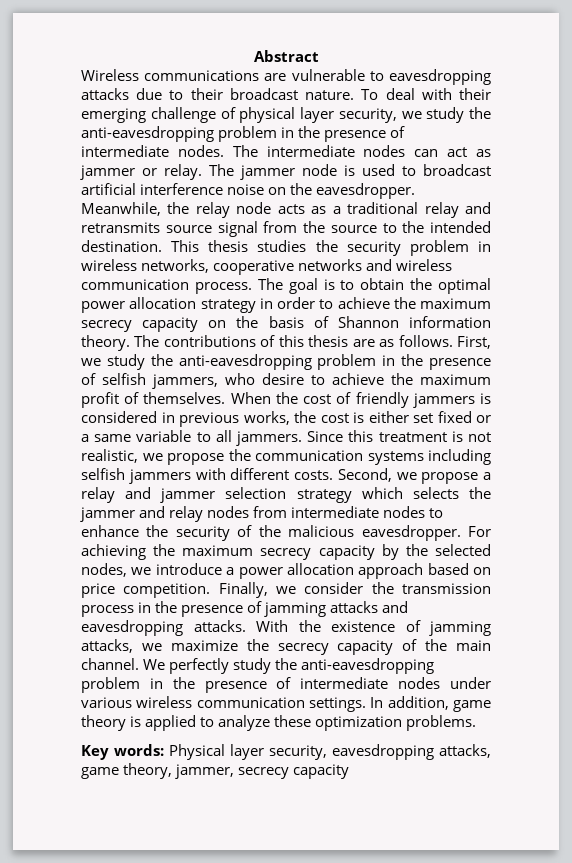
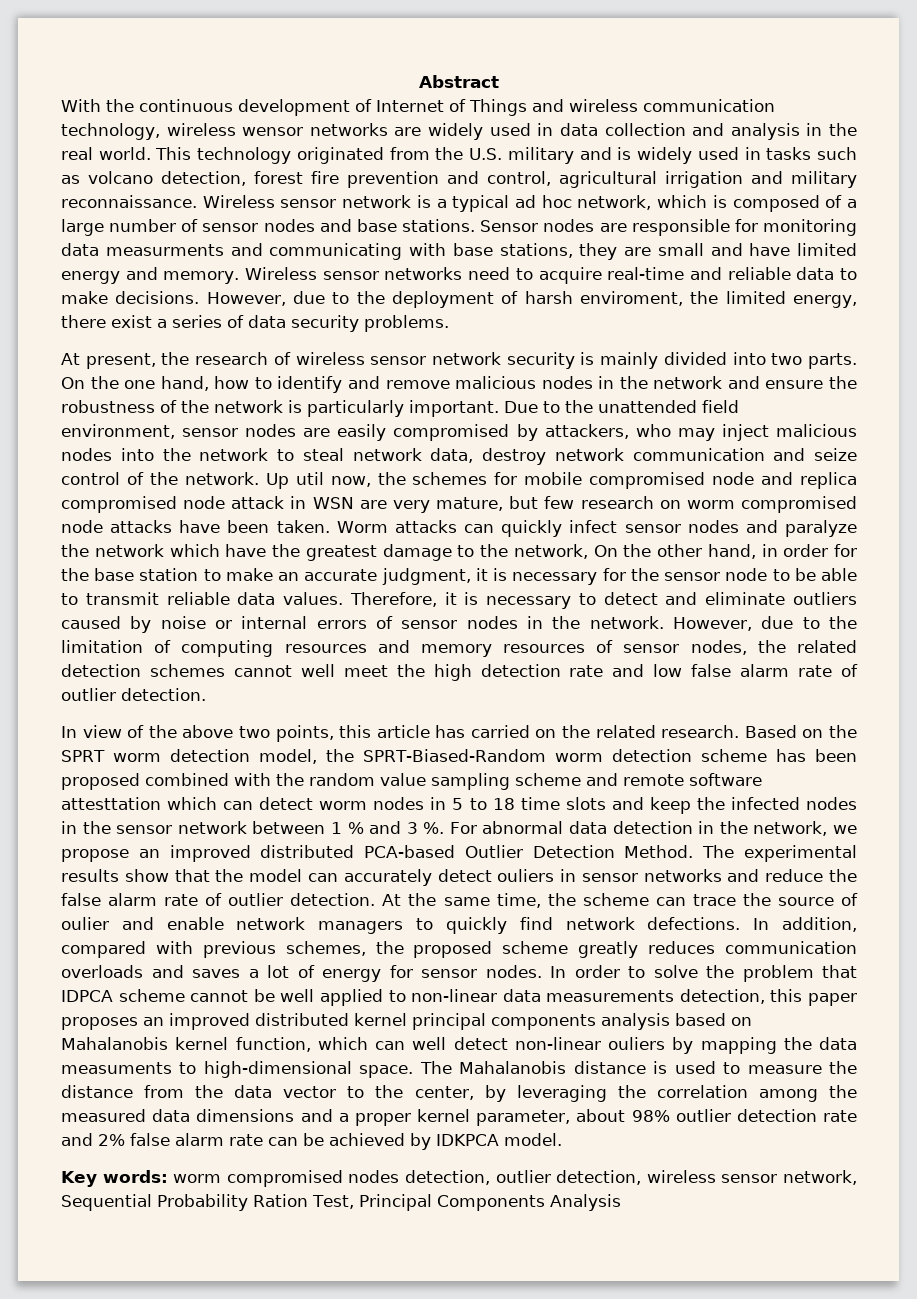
- Wireless communications are vulnerable to eavesdropping attacks due to their broadcast nature. To deal with their emerging challenge of physical layer security, we study the anti-eavesdropping problem in the presence of intermediate nodes. The intermediate nodes can act as jammer or relay. The jammer node is used to broadcast artificial interference noise on the eavesdropper. Meanwhile, the relay node acts as a traditional relay and retransmits source signal from the source to the intended destination. This thesis studies the security problem in wireless networks, cooperative networks and wireless communication process. The goal is to obtain the optimal power allocation strategy in order to achieve the maximum secrecy capacity on the basis of Shannon information theory. The contributions of this thesis are as follows. First, we study the anti-eavesdropping problem in the presence of selfish jammers, who desire to achieve the maximum profit of themselves. When the cost of friendly jammers is considered in previous works, the cost is either set fixed or a same variable to all jammers. Since this treatment is not realistic, we propose the communication systems including selfish jammers with different costs. Second, we propose a relay and jammer selection strategy which selects the jammer and relay nodes from intermediate nodes to enhance the security of the malicious eavesdropper. For achieving the maximum secrecy capacity by the selected nodes, we introduce a power allocation approach based on price competition. Finally, we consider the transmission process in the presence of jamming attacks and eavesdropping attacks. With the existence of jamming attacks, we maximize the secrecy capacity of the main channel. We perfectly study the anti-eavesdropping problem in the presence of intermediate nodes under various wireless communication settings. In addition, game theory is applied to analyze these optimization problems.
- Key words: Physical layer security, eavesdropping attacks, game theory, jammer, secrecy capacity
+ With the continuous development of Internet of Things and wireless communication technology, wireless wensor networks are widely used in data collection and analysis in the real world. This technology originated from the U.S. military and is widely used in tasks such as volcano detection, forest fire prevention and control, agricultural irrigation and military reconnaissance. Wireless sensor network is a typical ad hoc network, which is composed of a large number of sensor nodes and base stations. Sensor nodes are responsible for monitoring data measurments and communicating with base stations, they are small and have limited energy and memory. Wireless sensor networks need to acquire real-time and reliable data to make decisions. However, due to the deployment of harsh enviroment, the limited energy, there exist a series of data security problems.
+ At present, the research of wireless sensor network security is mainly divided into two parts. On the one hand, how to identify and remove malicious nodes in the network and ensure the robustness of the network is particularly important. Due to the unattended field environment, sensor nodes are easily compromised by attackers, who may inject malicious nodes into the network to steal network data, destroy network communication and seize control of the network. Up util now, the schemes for mobile compromised node and replica compromised node attack in WSN are very mature, but few research on worm compromised node attacks have been taken. Worm attacks can quickly infect sensor nodes and paralyze the network which have the greatest damage to the network, On the other hand, in order for the base station to make an accurate judgment, it is necessary for the sensor node to be able to transmit reliable data values. Therefore, it is necessary to detect and eliminate outliers caused by noise or internal errors of sensor nodes in the network. However, due to the limitation of computing resources and memory resources of sensor nodes, the related detection schemes cannot well meet the high detection rate and low false alarm rate of outlier detection.
+ In view of the above two points, this article has carried on the related research. Based on the SPRT worm detection model, the SPRT-Biased-Random worm detection scheme has been proposed combined with the random value sampling scheme and remote software attesttation which can detect worm nodes in 5 to 18 time slots and keep the infected nodes in the sensor network between 1 % and 3 %. For abnormal data detection in the network, we propose an improved distributed PCA-based Outlier Detection Method. The experimental results show that the model can accurately detect ouliers in sensor networks and reduce the false alarm rate of outlier detection. At the same time, the scheme can trace the source of oulier and enable network managers to quickly find network defections. In addition, compared with previous schemes, the proposed scheme greatly reduces communication overloads and saves a lot of energy for sensor nodes. In order to solve the problem that IDPCA scheme cannot be well applied to non-linear data measurements detection, this paper proposes an improved distributed kernel principal components analysis based on Mahalanobis kernel function, which can well detect non-linear ouliers by mapping the data measuments to high-dimensional space. The Mahalanobis distance is used to measure the distance from the data vector to the center, by leveraging the correlation among the measured data dimensions and a proper kernel parameter, about 98% outlier detection rate and 2% false alarm rate can be achieved by IDKPCA model.
+ Key words: worm compromised nodes detection, outlier detection, wireless sensor network, Sequential Probability Ration Test, Principal Components Analysis

